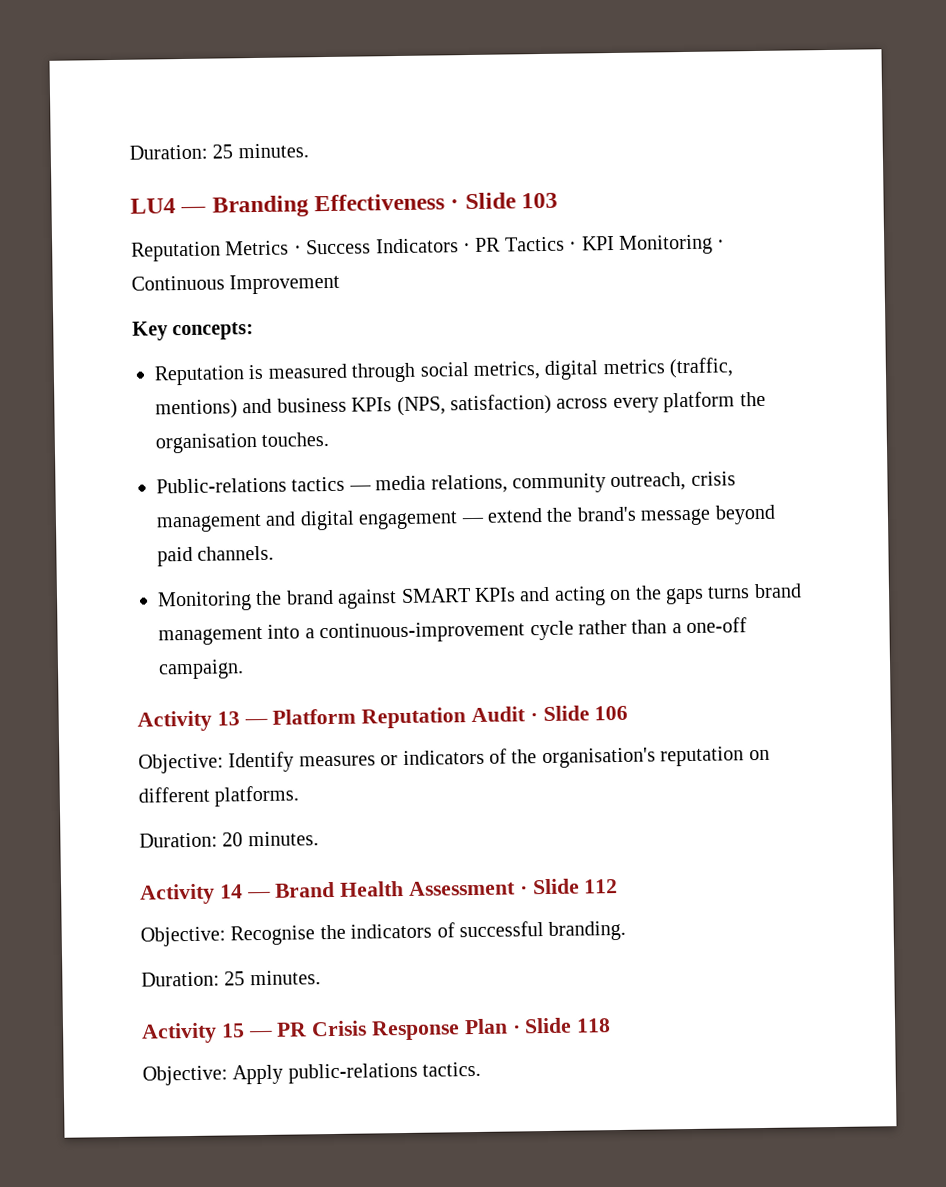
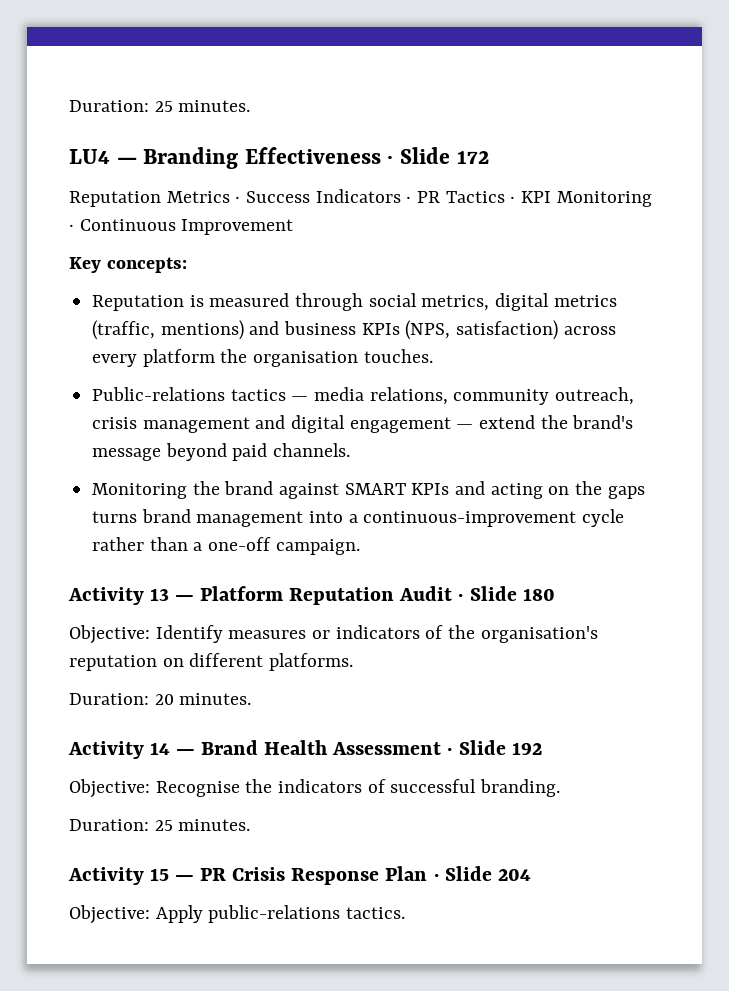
- LU4 — Branding Effectiveness · Slide 103
+ LU4 — Branding Effectiveness · Slide 172
- Activity 13 — Platform Reputation Audit · Slide 106
+ Activity 13 — Platform Reputation Audit · Slide 180
- Activity 14 — Brand Health Assessment · Slide 112
+ Activity 14 — Brand Health Assessment · Slide 192
- Activity 15 — PR Crisis Response Plan · Slide 118
+ Activity 15 — PR Crisis Response Plan · Slide 204

